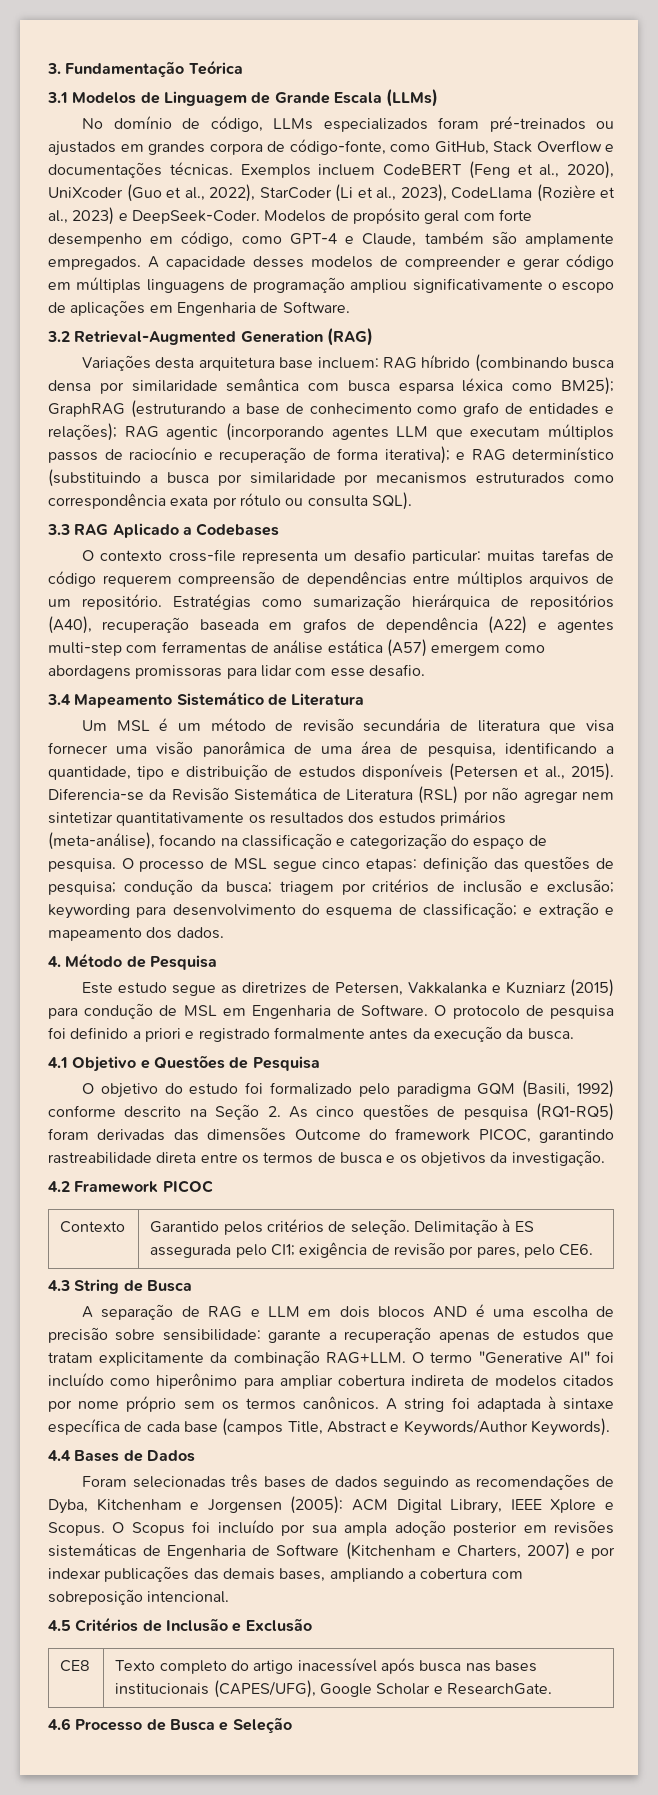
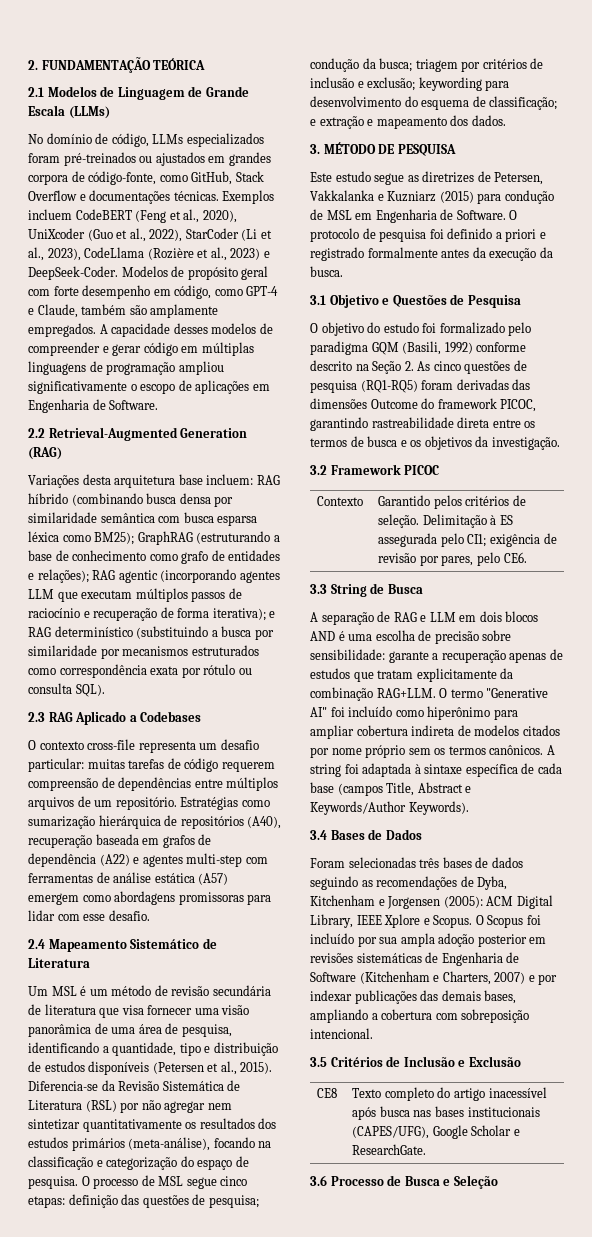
- 3. Fundamentação Teórica
- 3.1 Modelos de Linguagem de Grande Escala (LLMs)
+ 2. FUNDAMENTAÇÃO TEÓRICA
+ 2.1 Modelos de Linguagem de Grande Escala (LLMs)
- 3.2 Retrieval-Augmented Generation (RAG)
+ 2.2 Retrieval-Augmented Generation (RAG)
- 3.3 RAG Aplicado a Codebases
+ 2.3 RAG Aplicado a Codebases
- 3.4 Mapeamento Sistemático de Literatura
+ 2.4 Mapeamento Sistemático de Literatura
- 4. Método de Pesquisa
+ 3. MÉTODO DE PESQUISA
- 4.1 Objetivo e Questões de Pesquisa
+ 3.1 Objetivo e Questões de Pesquisa
- 4.2 Framework PICOC
+ 3.2 Framework PICOC
- 4.3 String de Busca
+ 3.3 String de Busca
- 4.4 Bases de Dados
+ 3.4 Bases de Dados
- 4.5 Critérios de Inclusão e Exclusão
+ 3.5 Critérios de Inclusão e Exclusão
- 4.6 Processo de Busca e Seleção
+ 3.6 Processo de Busca e Seleção

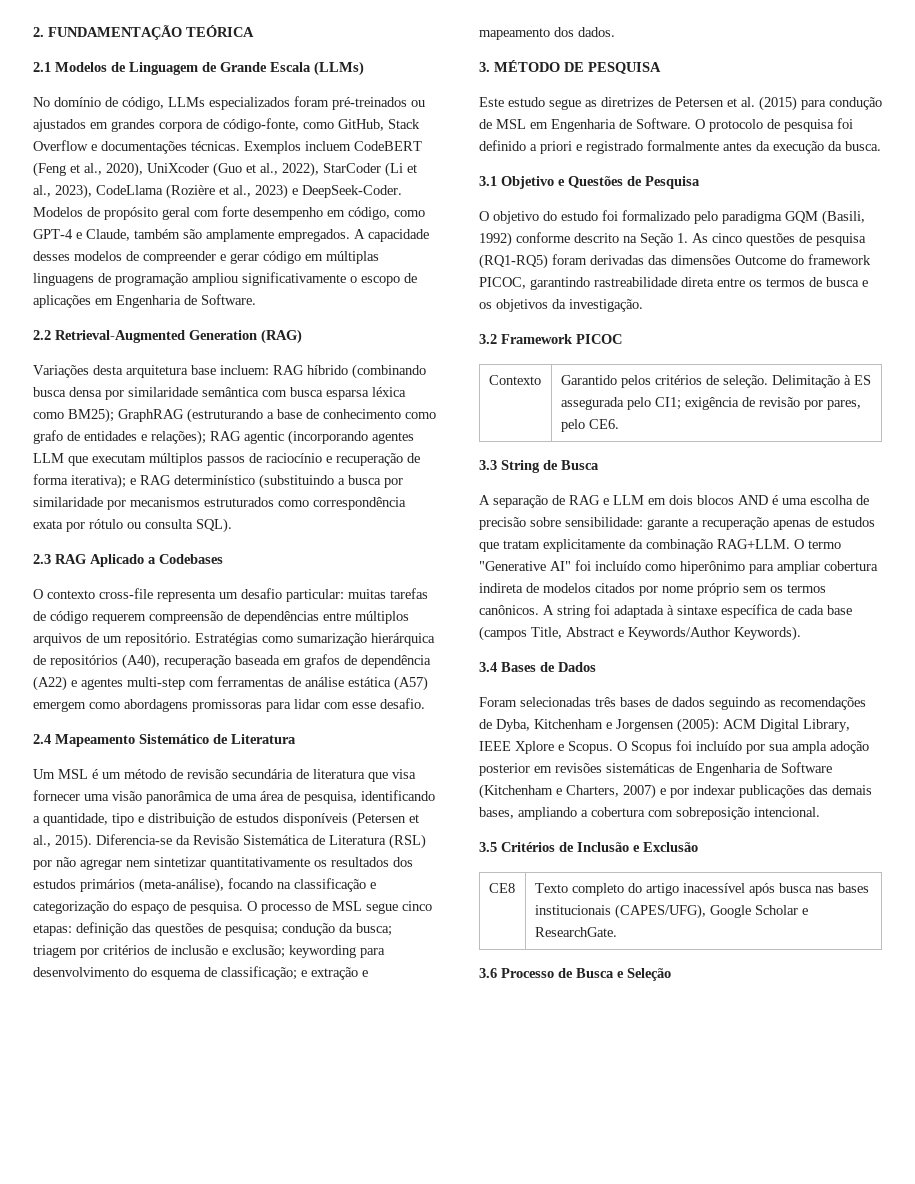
- Este estudo segue as diretrizes de Petersen, Vakkalanka e Kuzniarz (2015) para condução de MSL em Engenharia de Software.
+ Este estudo segue as diretrizes de Petersen et al. (2015) para condução de MSL em Engenharia de Software.
- O objetivo do estudo foi formalizado pelo paradigma GQM (Basili, 1992) conforme descrito na Seção 2. As cinco questões de pesquisa (RQ1-RQ5) foram derivadas das dimensões Outcome do framework PICOC, garantindo rastreabilidade direta entre os termos de busca e os objetivos da investigação.
+ O objetivo do estudo foi formalizado pelo paradigma GQM (Basili, 1992) conforme descrito na Seção 1. As cinco questões de pesquisa (RQ1-RQ5) foram derivadas das dimensões Outcome do framework PICOC, garantindo rastreabilidade direta entre os termos de busca e os objetivos da investigação.

